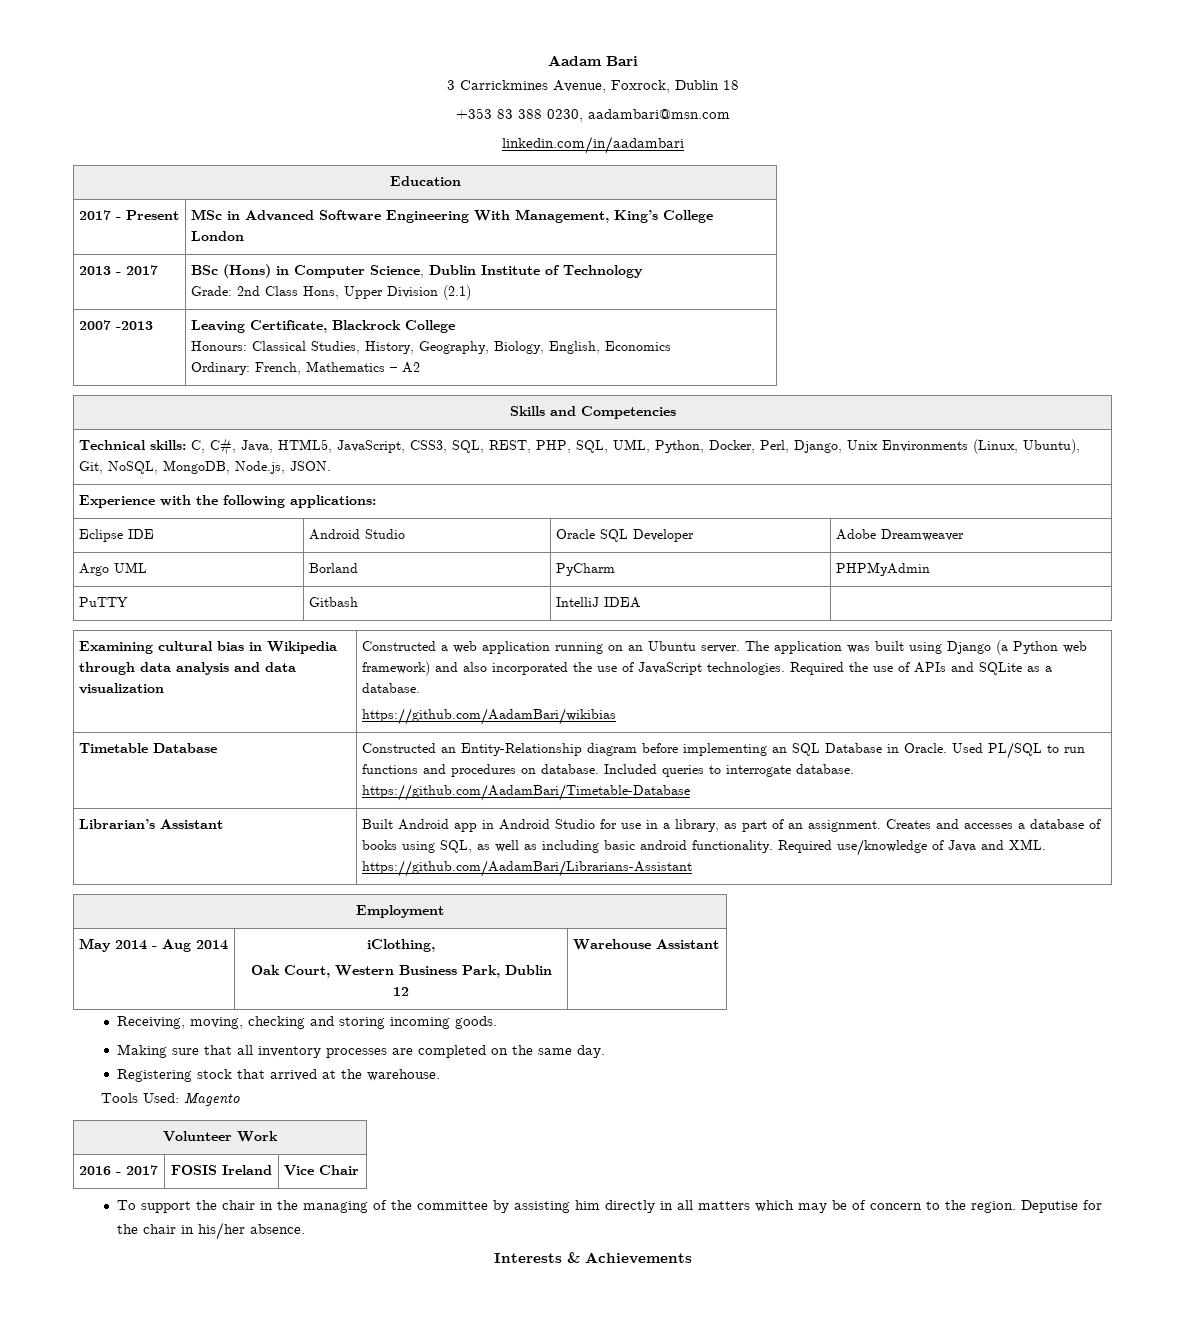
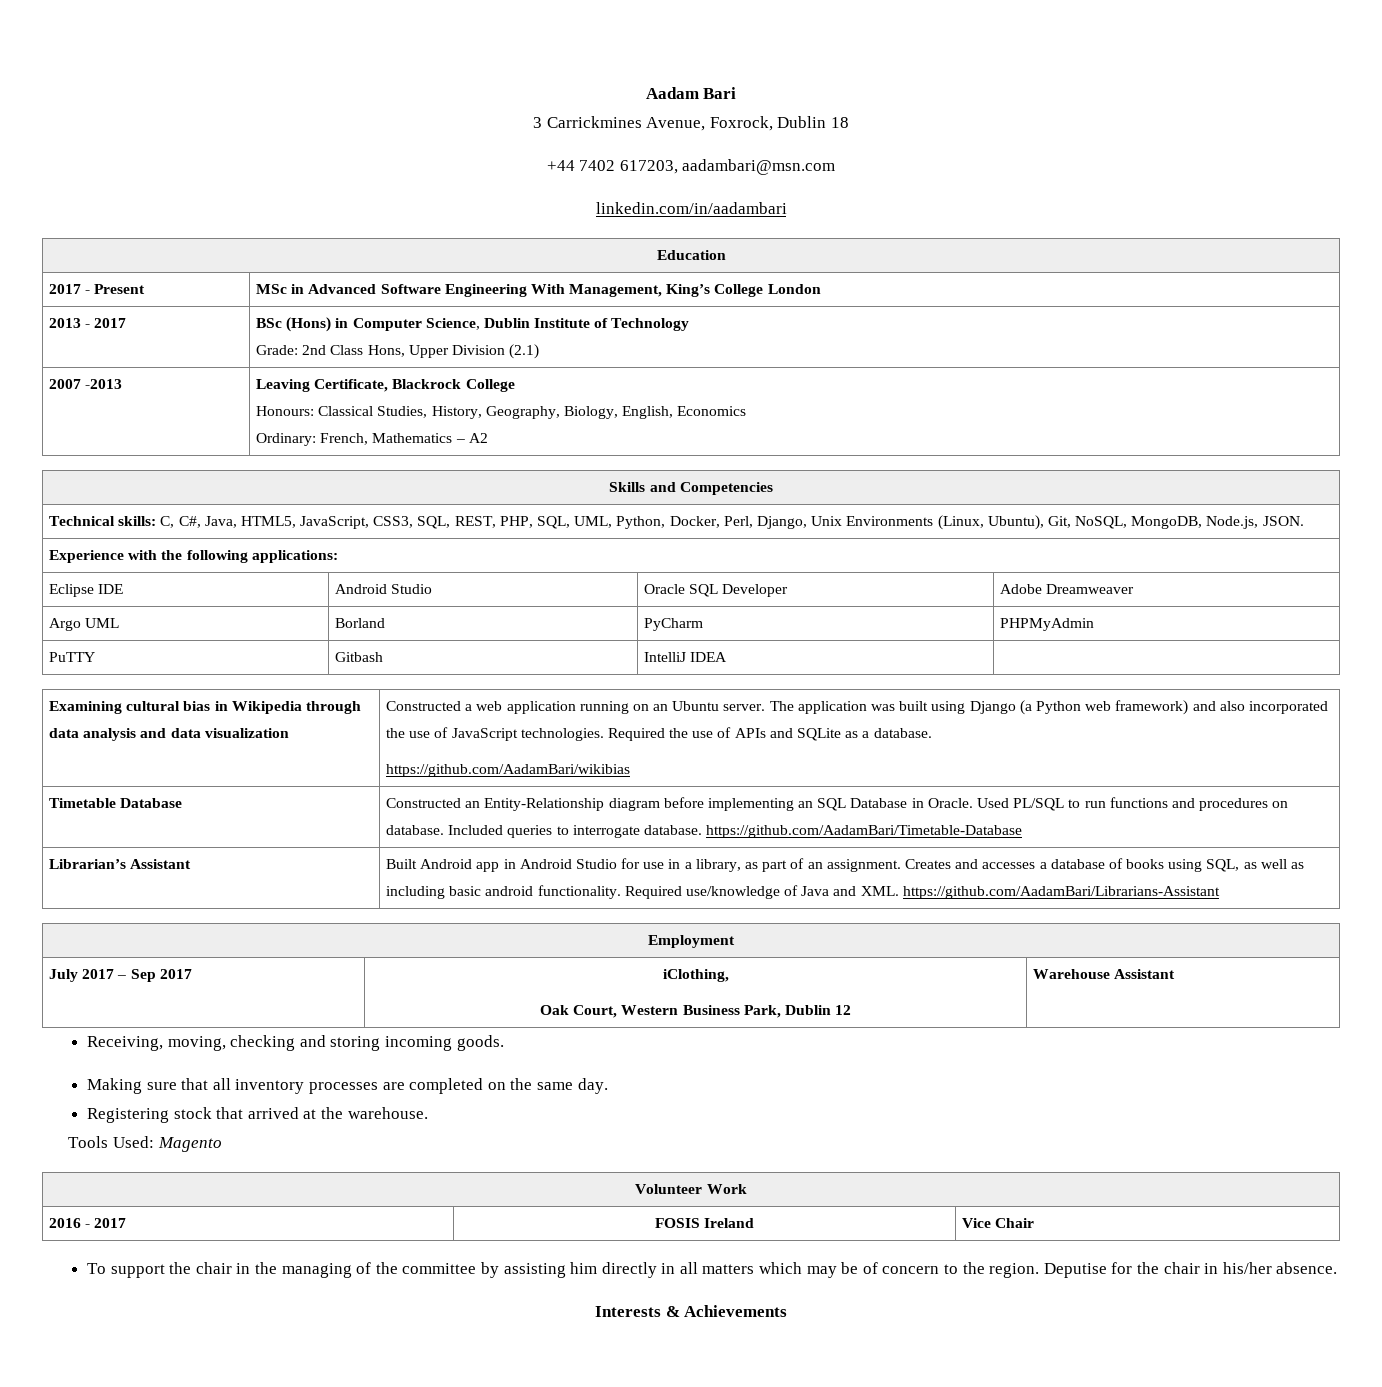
- +353 83 388 0230, aadambari@msn.com
+ +44 7402 617203, aadambari@msn.com
- May 2014 - Aug 2014 | iClothing,
+ July 2017 – Sep 2017 | iClothing,

